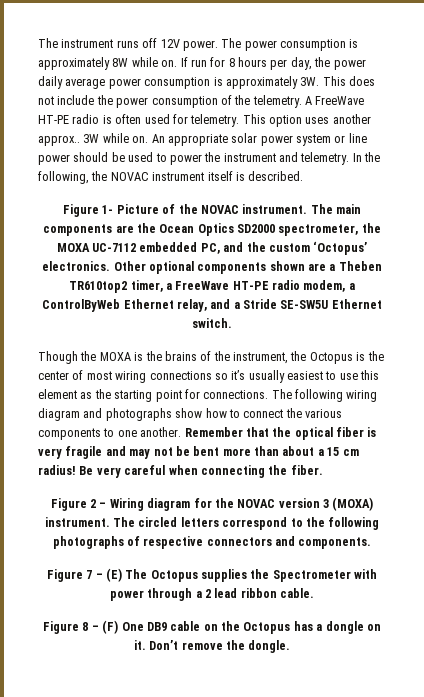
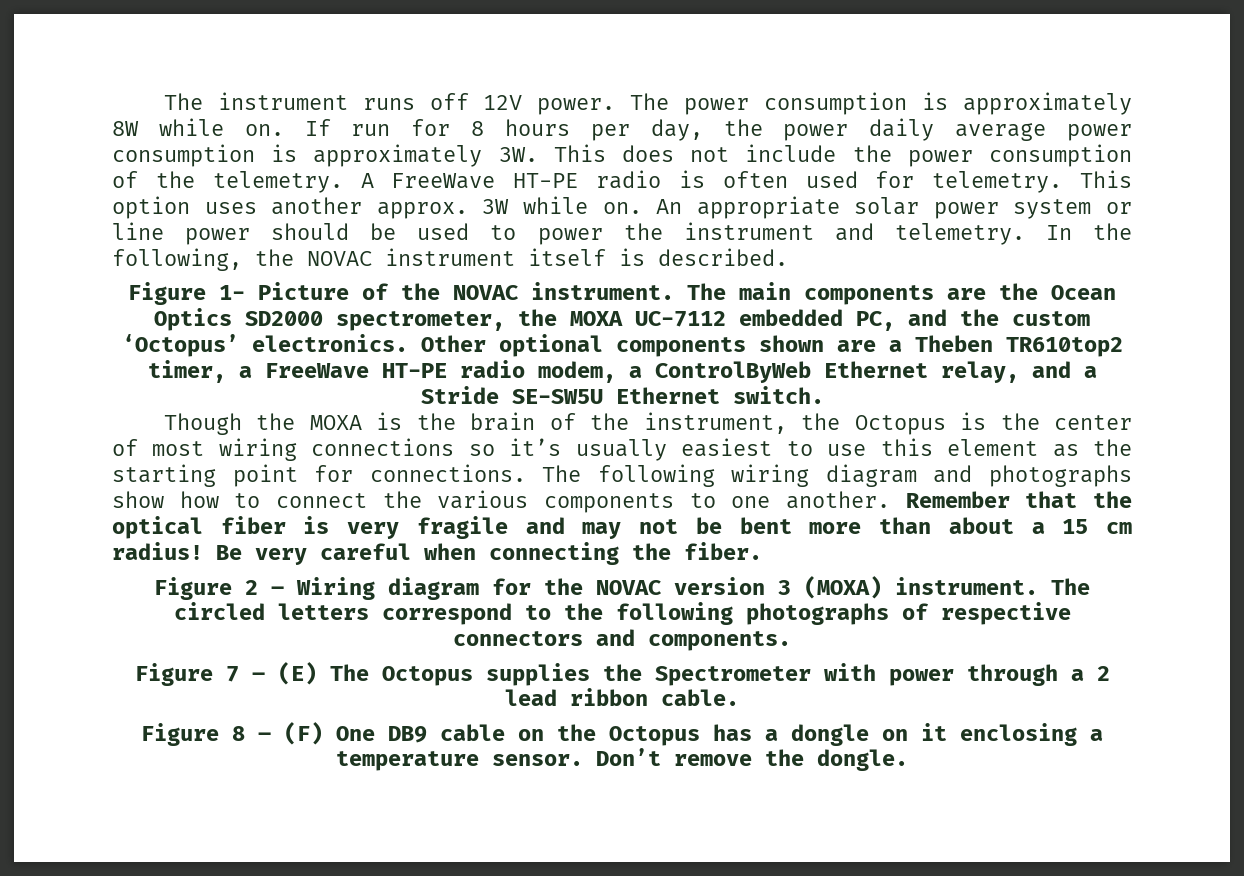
- This option uses another approx.. 3W while on.
+ This option uses another approx. 3W while on.
- Though the MOXA is the brains of the instrument, the Octopus is the center of most wiring connections so it’s usually easiest to use this element as the starting point for connections.
+ Though the MOXA is the brain of the instrument, the Octopus is the center of most wiring connections so it’s usually easiest to use this element as the starting point for connections.
- Figure 8 – (F) One DB9 cable on the Octopus has a dongle on it.
+ Figure 8 – (F) One DB9 cable on the Octopus has a dongle on it enclosing a temperature sensor.

